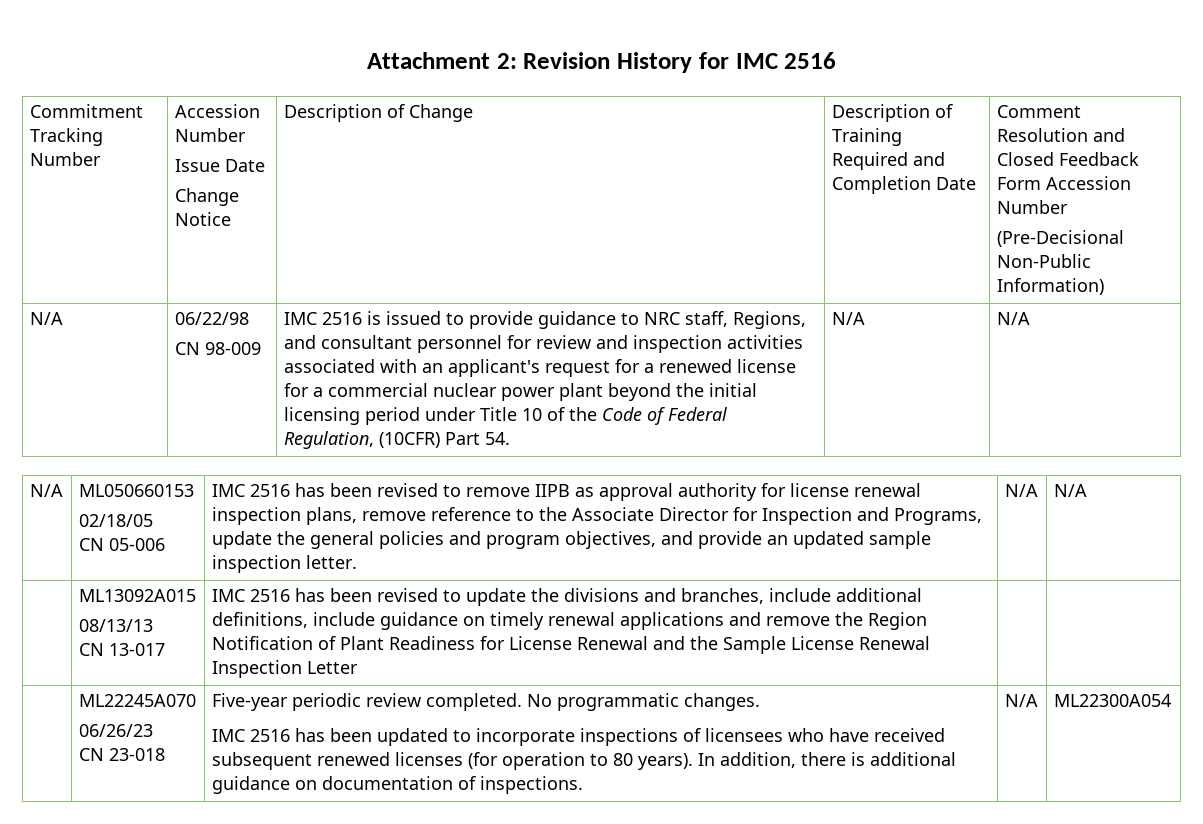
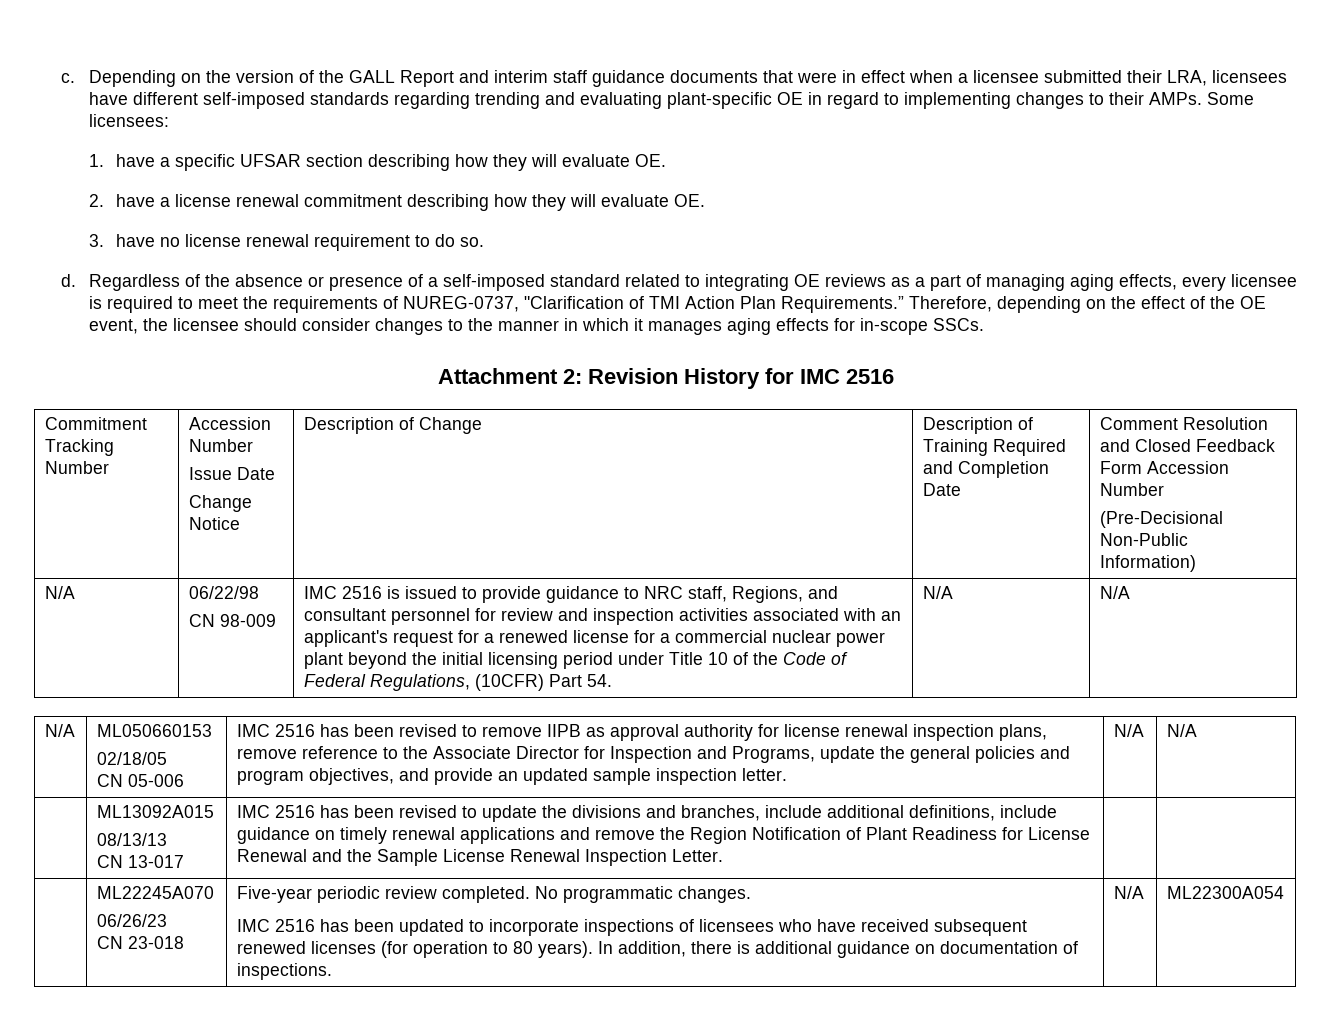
+ c. Depending on the version of the GALL Report and interim staff guidance documents that were in effect when a licensee submitted their LRA, licensees have different self-imposed standards regarding trending and evaluating plant-specific OE in regard to implementing changes to their AMPs. Some licensees:
+ 1. have a specific UFSAR section describing how they will evaluate OE.
+ 2. have a license renewal commitment describing how they will evaluate OE.
+ 3. have no license renewal requirement to do so.
+ d. Regardless of the absence or presence of a self-imposed standard related to integrating OE reviews as a part of managing aging effects, every licensee is required to meet the requirements of NUREG-0737, "Clarification of TMI Action Plan Requirements.” Therefore, depending on the effect of the OE event, the licensee should consider changes to the manner in which it manages aging effects for in-scope SSCs.
- IMC 2516 is issued to provide guidance to NRC staff, Regions, and consultant personnel for review and inspection activities associated with an applicant's request for a renewed license for a commercial nuclear power plant beyond the initial licensing period under Title 10 of the Code of Federal Regulation, (10CFR) Part 54.
+ IMC 2516 is issued to provide guidance to NRC staff, Regions, and consultant personnel for review and inspection activities associated with an applicant's request for a renewed license for a commercial nuclear power plant beyond the initial licensing period under Title 10 of the Code of Federal Regulations, (10CFR) Part 54.
- IMC 2516 has been revised to update the divisions and branches, include additional definitions, include guidance on timely renewal applications and remove the Region Notification of Plant Readiness for License Renewal and the Sample License Renewal Inspection Letter
+ IMC 2516 has been revised to update the divisions and branches, include additional definitions, include guidance on timely renewal applications and remove the Region Notification of Plant Readiness for License Renewal and the Sample License Renewal Inspection Letter.

